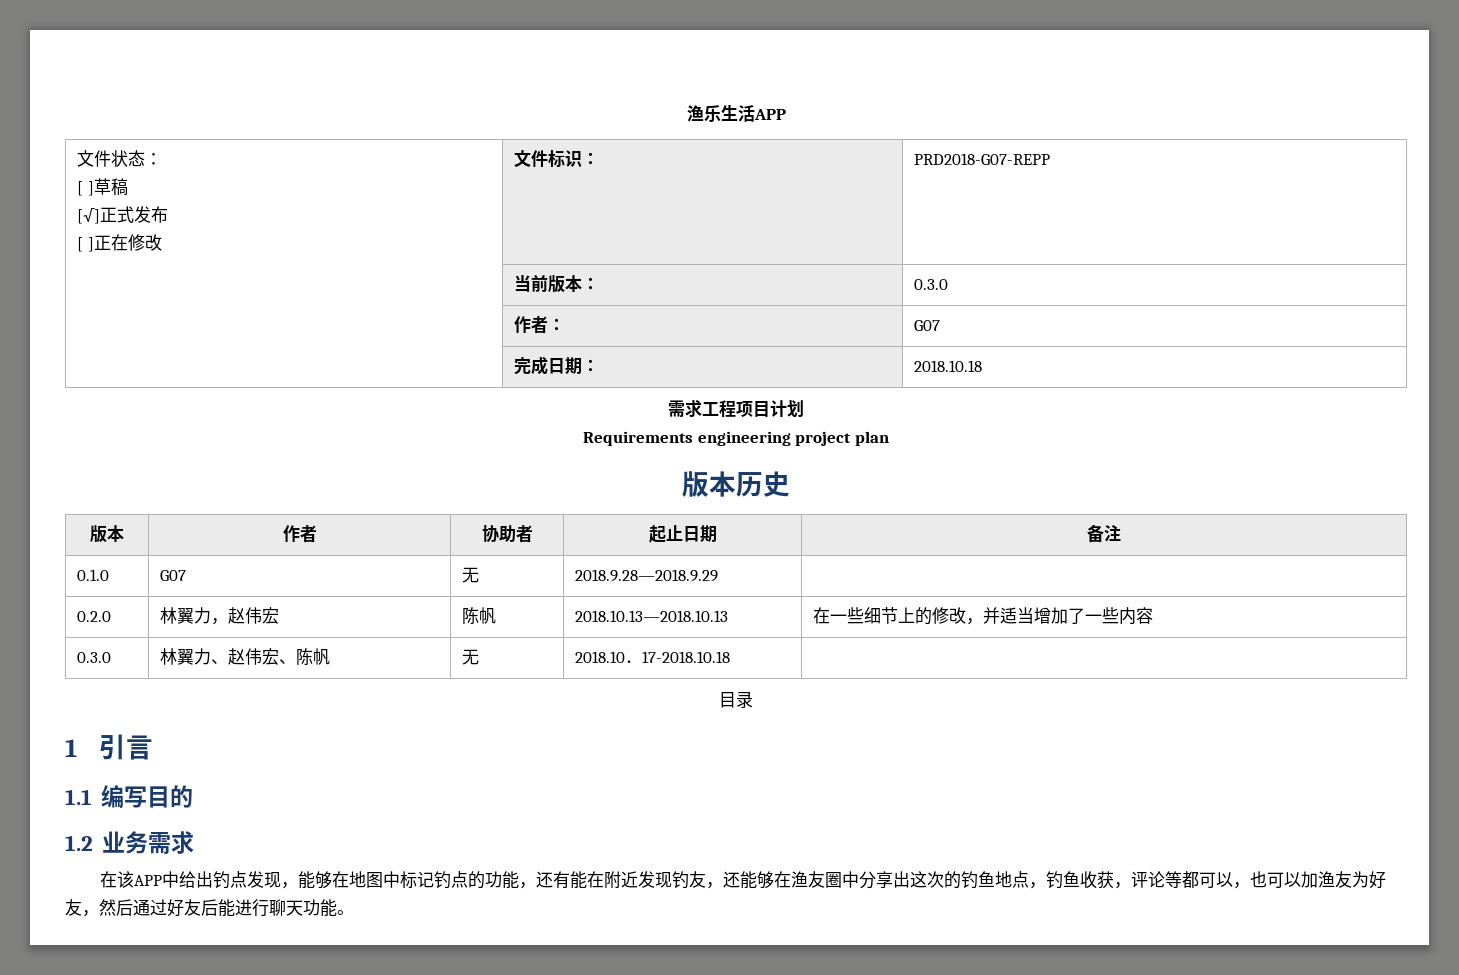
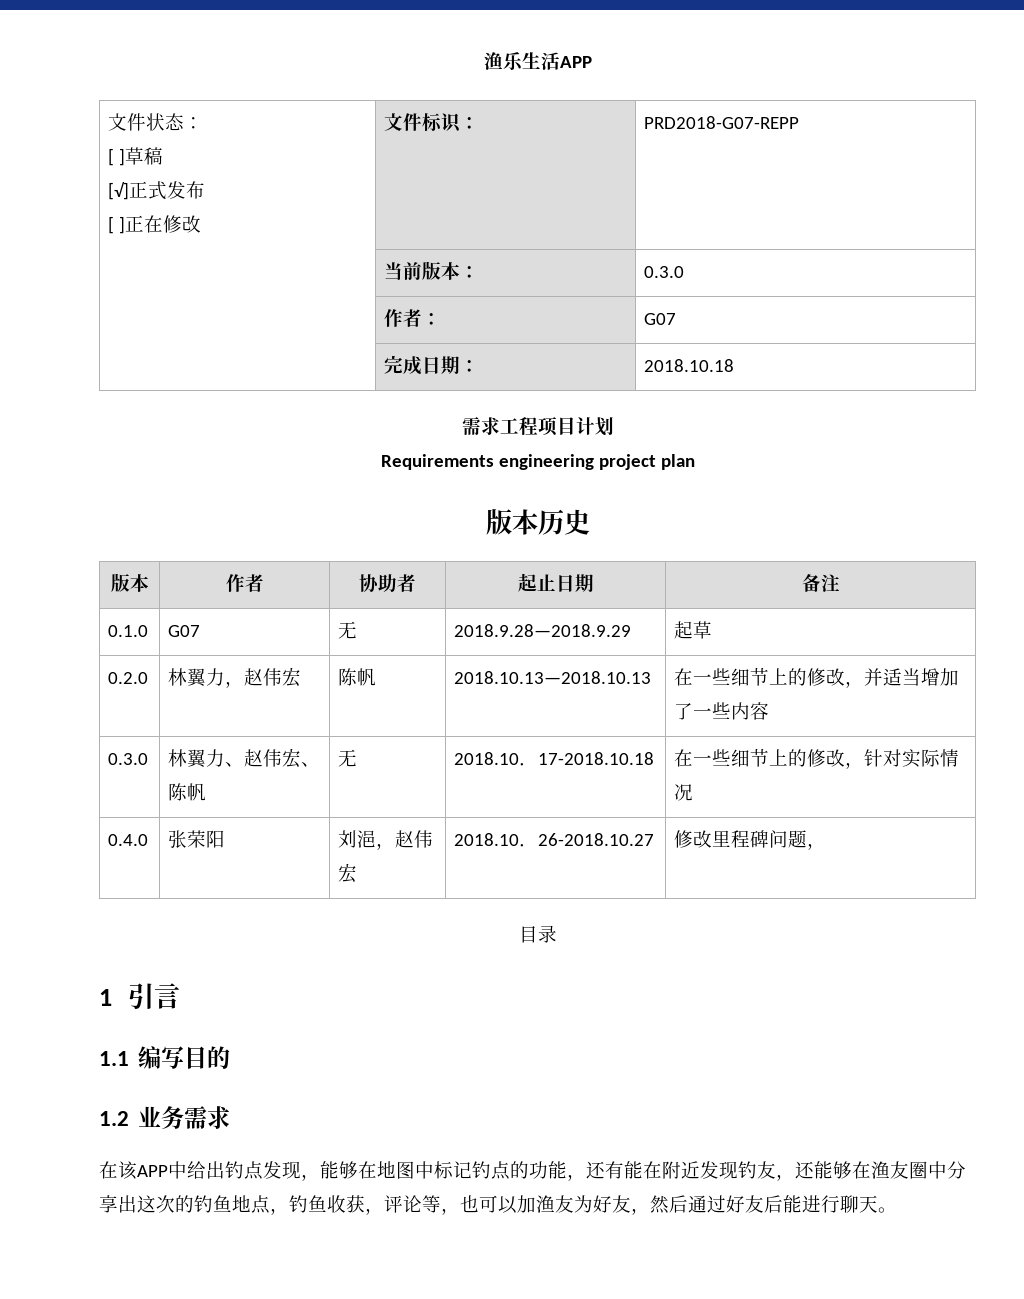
- 0.1.0 | G07 | 无 | 2018.9.28—2018.9.29 |
+ 0.1.0 | G07 | 无 | 2018.9.28—2018.9.29 | 起草
- 0.3.0 | 林翼力、赵伟宏、陈帆 | 无 | 2018.10．17-2018.10.18 |
+ 0.3.0 | 林翼力、赵伟宏、陈帆 | 无 | 2018.10．17-2018.10.18 | 在一些细节上的修改，针对实际情况
+ 0.4.0 | 张荣阳 | 刘浥，赵伟宏 | 2018.10．26-2018.10.27 | 修改里程碑问题，
- 在该APP中给出钓点发现，能够在地图中标记钓点的功能，还有能在附近发现钓友，还能够在渔友圈中分享出这次的钓鱼地点，钓鱼收获，评论等都可以，也可以加渔友为好友，然后通过好友后能进行聊天功能。
+ 在该APP中给出钓点发现，能够在地图中标记钓点的功能，还有能在附近发现钓友，还能够在渔友圈中分享出这次的钓鱼地点，钓鱼收获，评论等，也可以加渔友为好友，然后通过好友后能进行聊天。

